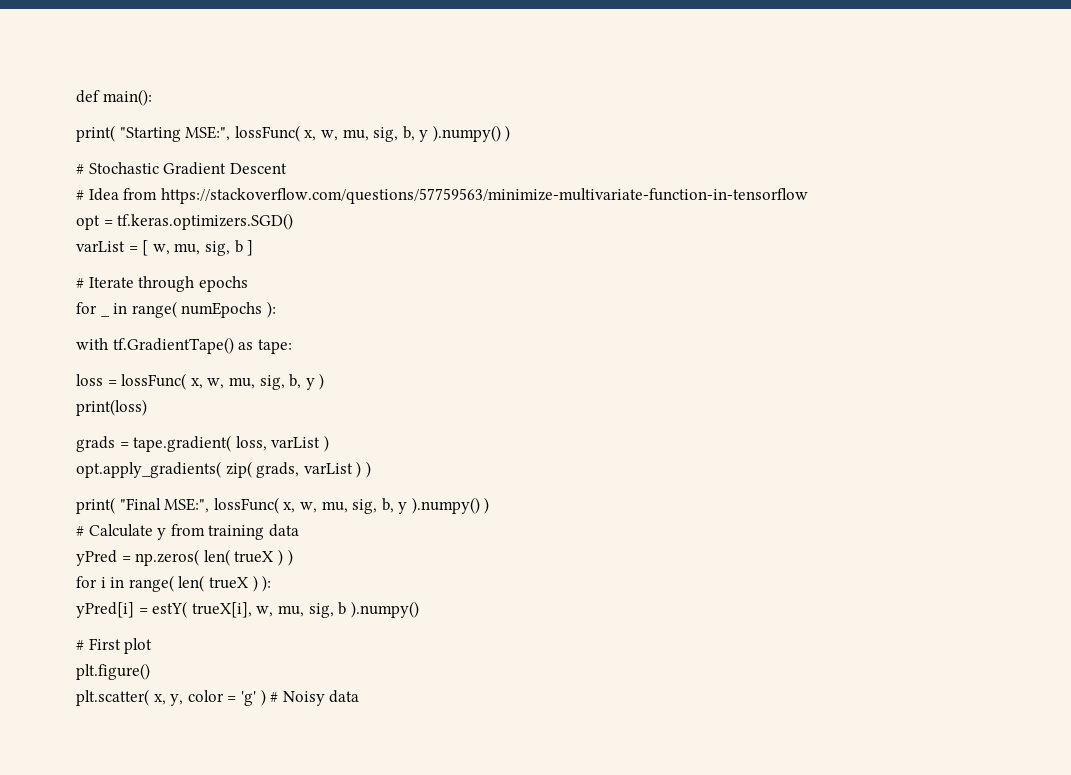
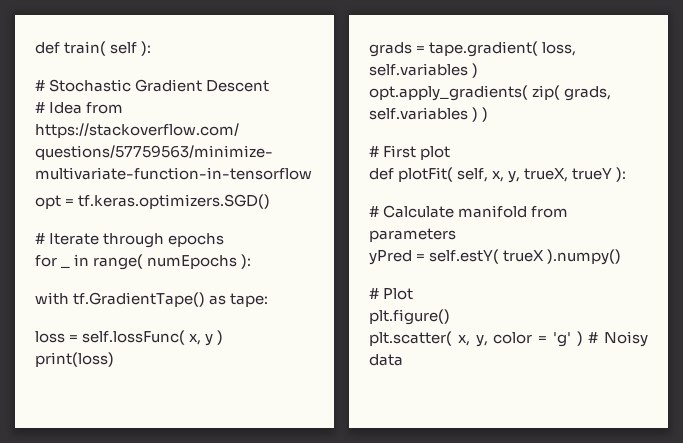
- def main():
- print( "Starting MSE:", lossFunc( x, w, mu, sig, b, y ).numpy() )
+ def train( self ):
- varList = [ w, mu, sig, b ]
- loss = lossFunc( x, w, mu, sig, b, y )
+ loss = self.lossFunc( x, y )
- grads = tape.gradient( loss, varList )
+ grads = tape.gradient( loss, self.variables )
- opt.apply_gradients( zip( grads, varList ) )
- print( "Final MSE:", lossFunc( x, w, mu, sig, b, y ).numpy() )
- # Calculate y from training data
- yPred = np.zeros( len( trueX ) )
- for i in range( len( trueX ) ):
- yPred[i] = estY( trueX[i], w, mu, sig, b ).numpy()
+ opt.apply_gradients( zip( grads, self.variables ) )
  # First plot
+ def plotFit( self, x, y, trueX, trueY ):
+ # Calculate manifold from parameters
+ yPred = self.estY( trueX ).numpy()
+ # Plot

